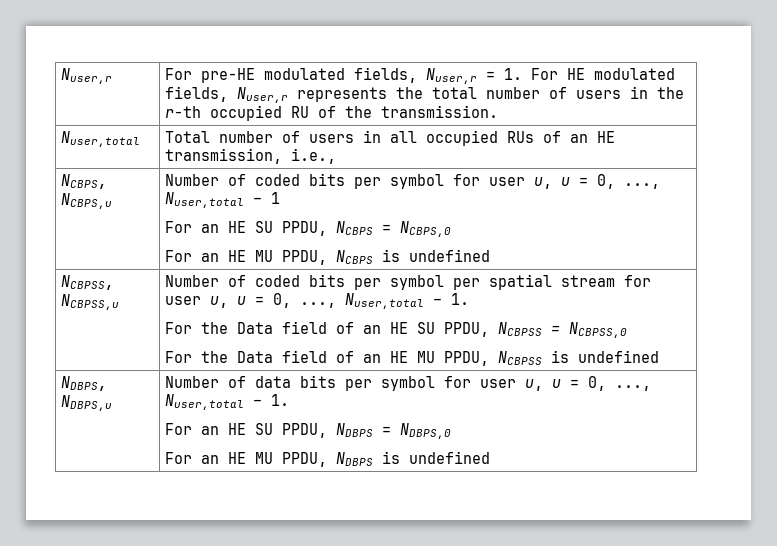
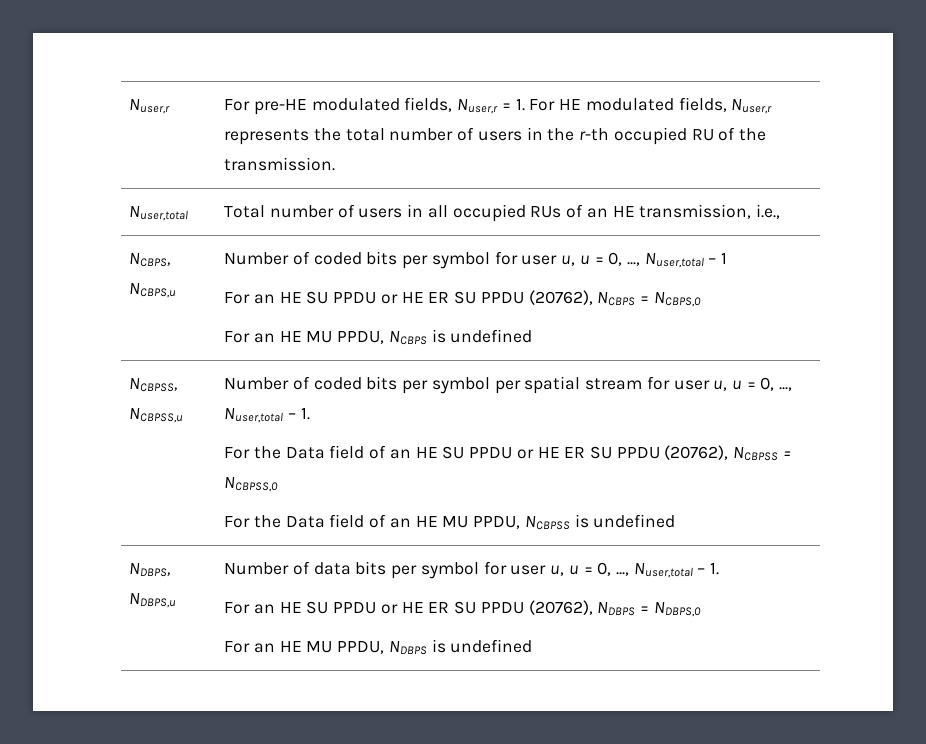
  NCBPS, NCBPS,u | Number of coded bits per symbol for user u, u = 0, ..., Nuser,total – 1
- For an HE SU PPDU, NCBPS = NCBPS,0
+ For an HE SU PPDU or HE ER SU PPDU (20762), NCBPS = NCBPS,0
- For the Data field of an HE SU PPDU, NCBPSS = NCBPSS,0
+ For the Data field of an HE SU PPDU or HE ER SU PPDU (20762), NCBPSS = NCBPSS,0
  NDBPS, NDBPS,u | Number of data bits per symbol for user u, u = 0, ..., Nuser,total – 1.
- For an HE SU PPDU, NDBPS = NDBPS,0
+ For an HE SU PPDU or HE ER SU PPDU (20762), NDBPS = NDBPS,0

